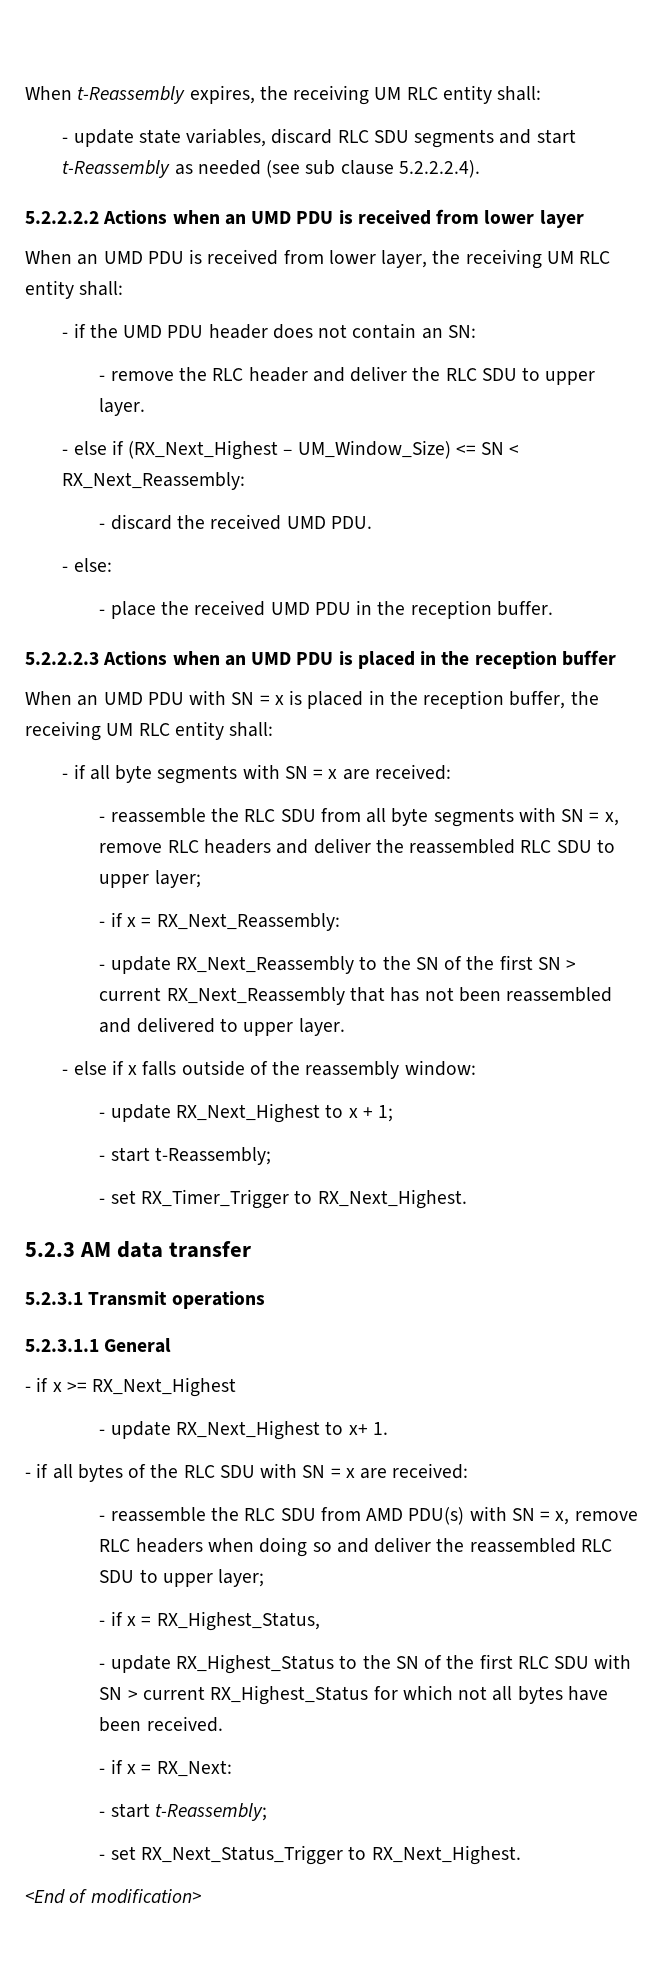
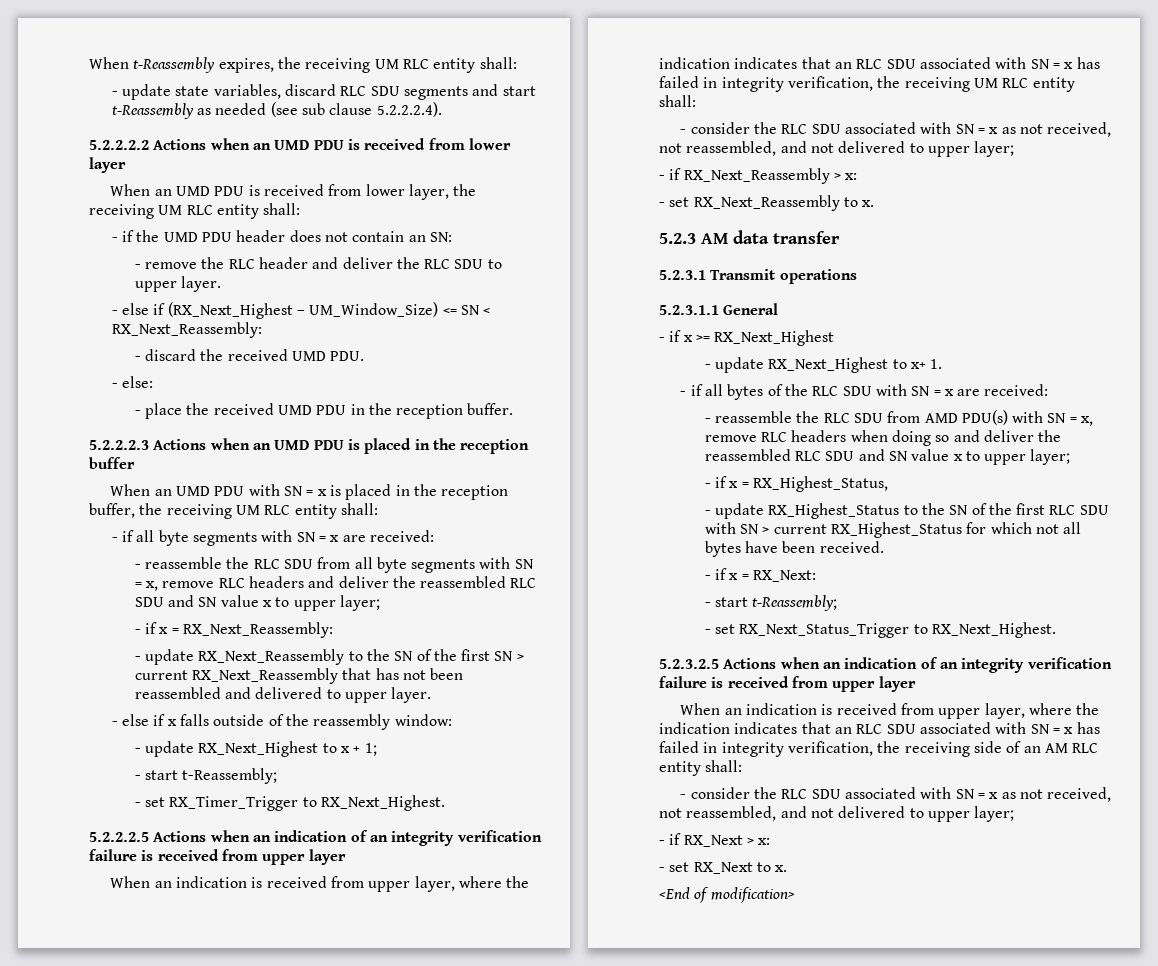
- - reassemble the RLC SDU from all byte segments with SN = x, remove RLC headers and deliver the reassembled RLC SDU to upper layer;
+ - reassemble the RLC SDU from all byte segments with SN = x, remove RLC headers and deliver the reassembled RLC SDU and SN value x to upper layer;
+ 5.2.2.2.5 Actions when an indication of an integrity verification failure is received from upper layer
+ When an indication is received from upper layer, where the indication indicates that an RLC SDU associated with SN = x has failed in integrity verification, the receiving UM RLC entity shall:
+ - consider the RLC SDU associated with SN = x as not received, not reassembled, and not delivered to upper layer;
+ - if RX_Next_Reassembly > x:
+ - set RX_Next_Reassembly to x.
- - reassemble the RLC SDU from AMD PDU(s) with SN = x, remove RLC headers when doing so and deliver the reassembled RLC SDU to upper layer;
+ - reassemble the RLC SDU from AMD PDU(s) with SN = x, remove RLC headers when doing so and deliver the reassembled RLC SDU and SN value x to upper layer;
+ 5.2.3.2.5 Actions when an indication of an integrity verification failure is received from upper layer
+ When an indication is received from upper layer, where the indication indicates that an RLC SDU associated with SN = x has failed in integrity verification, the receiving side of an AM RLC entity shall:
+ - consider the RLC SDU associated with SN = x as not received, not reassembled, and not delivered to upper layer;
+ - if RX_Next > x:
+ - set RX_Next to x.

